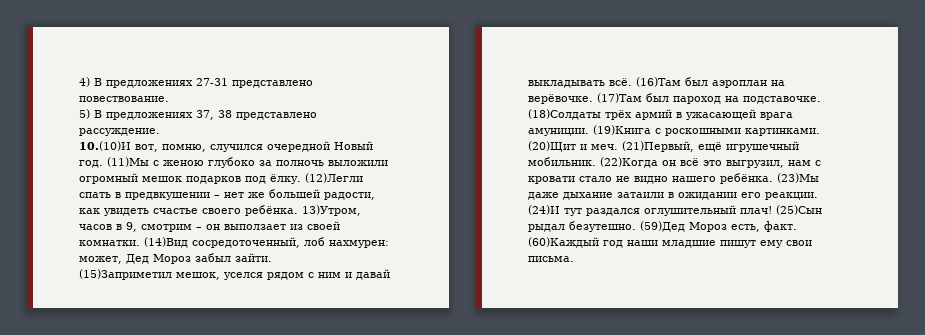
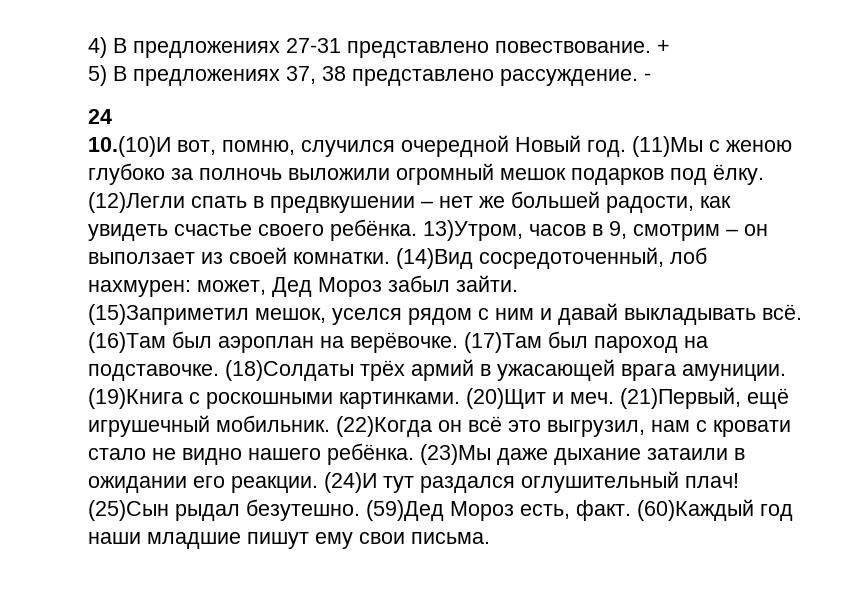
+ +
- 5) В предложениях 37, 38 представлено рассуждение.
+ 5) В предложениях 37, 38 представлено рассуждение. -
+ 24

